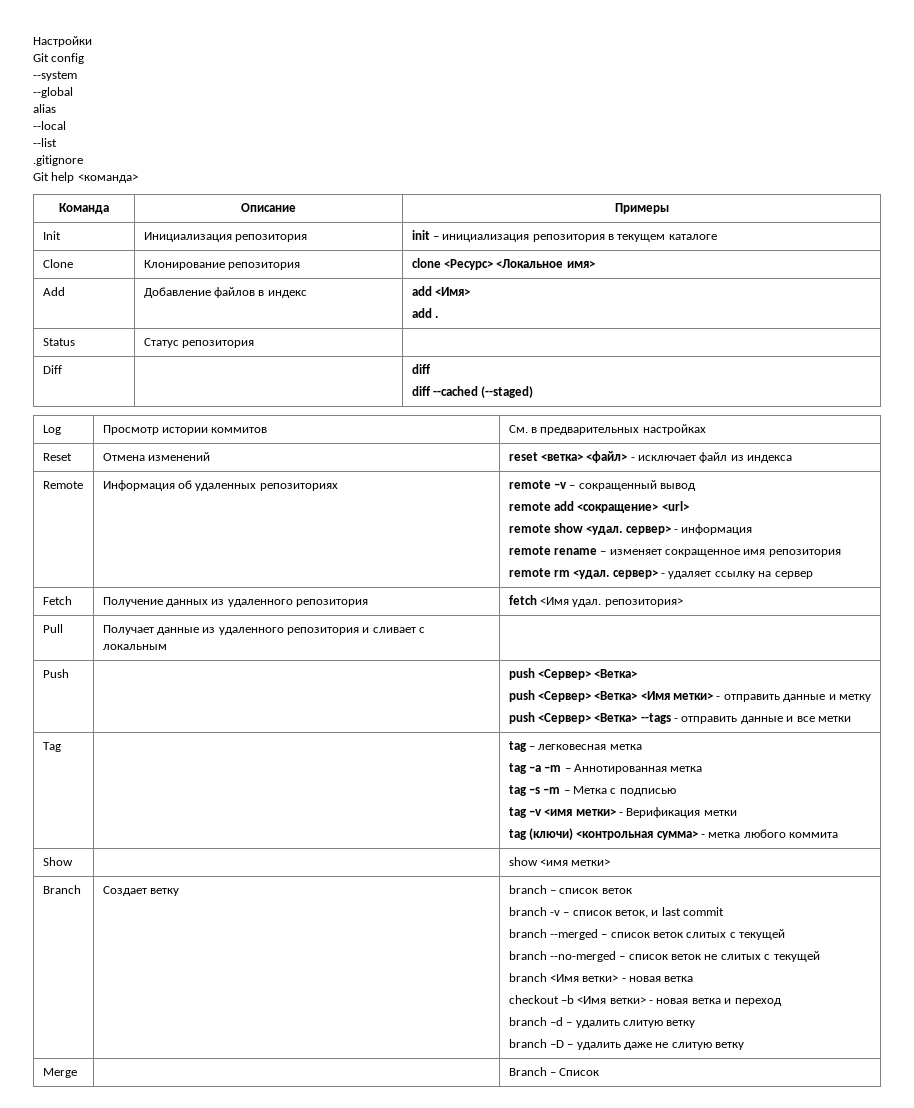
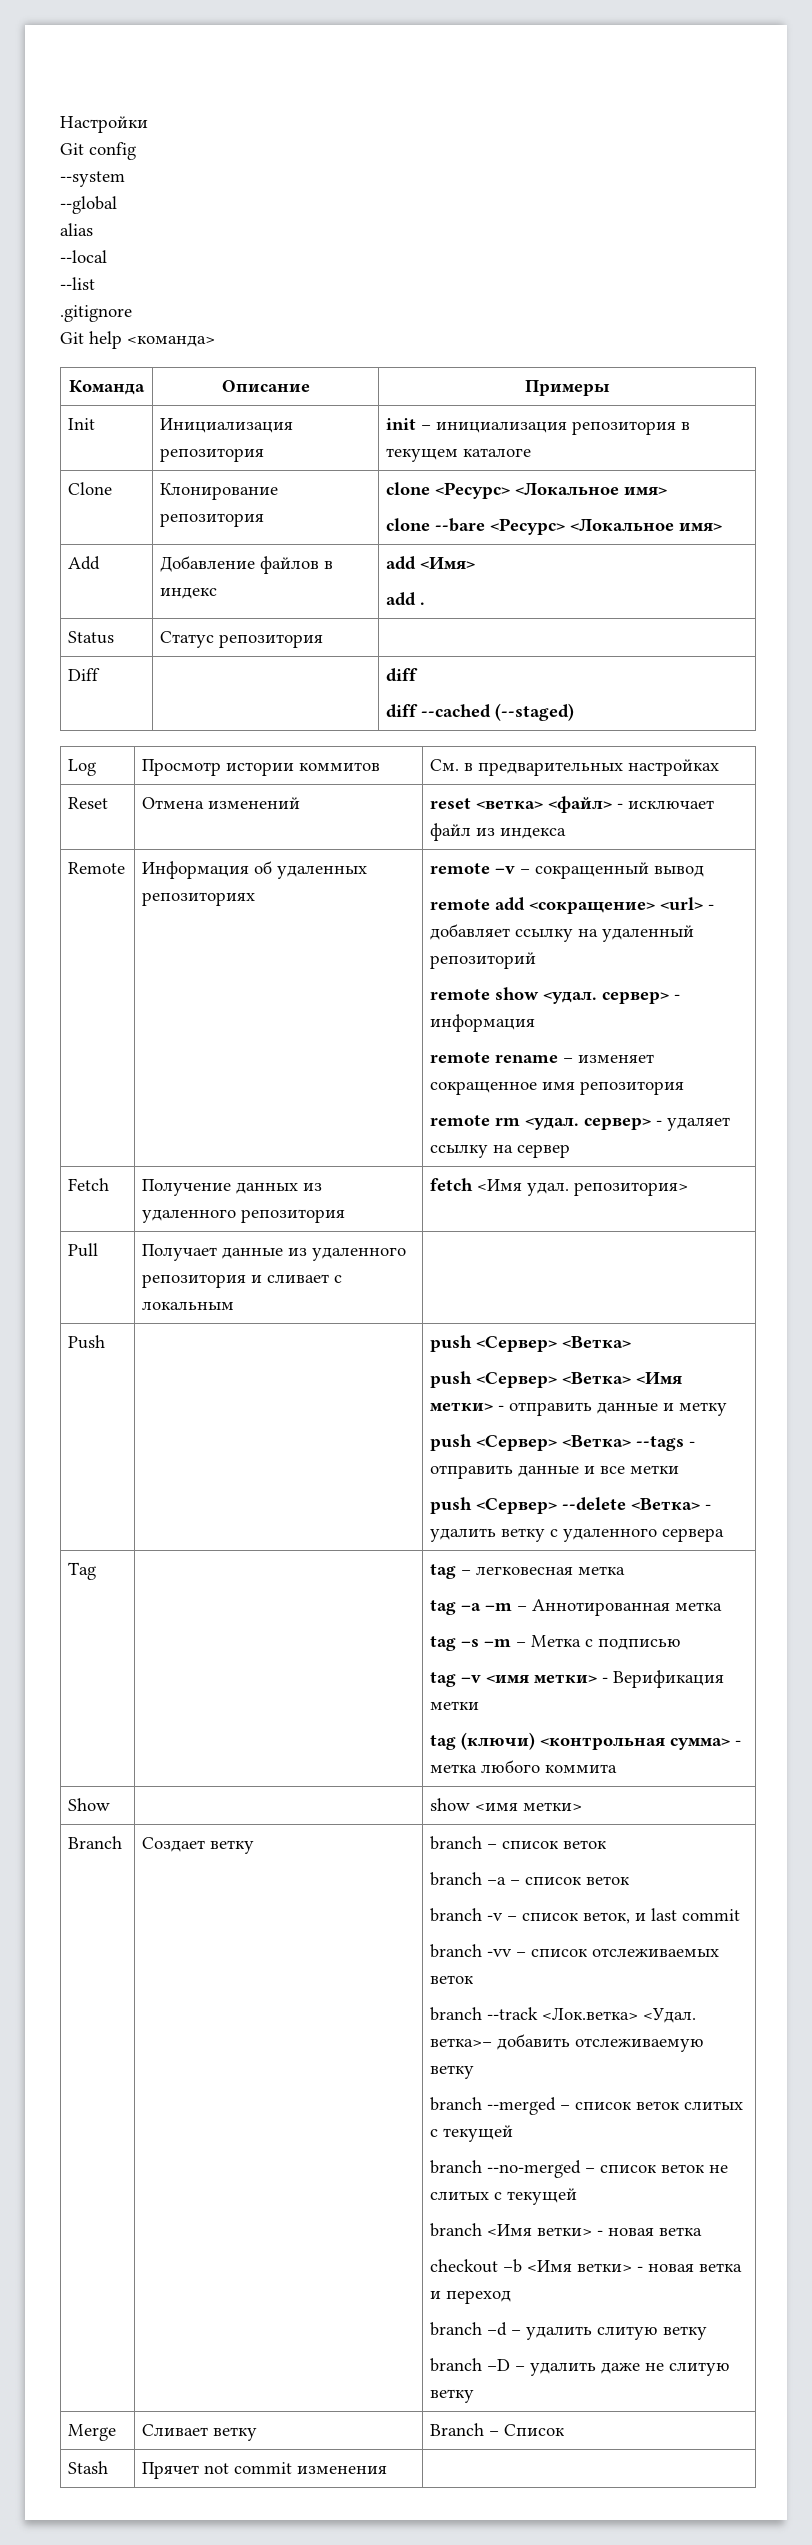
  Clone | Клонирование репозитория | clone <Ресурс> <Локальное имя>
+ clone --bare <Ресурс> <Локальное имя>
- remote add <сокращение> <url>
+ remote add <сокращение> <url> - добавляет ссылку на удаленный репозиторий
  Push | | push <Сервер> <Ветка>
  push <Сервер> <Ветка> <Имя метки> - отправить данные и метку
  push <Сервер> <Ветка> --tags - отправить данные и все метки
+ push <Сервер> --delete <Ветка> - удалить ветку с удаленного сервера
+ branch –a – список веток
+ branch -vv – список отслеживаемых веток
+ branch --track <Лок.ветка> <Удал. ветка>– добавить отслеживаемую ветку
- Merge | | Branch – Список
+ Merge | Сливает ветку | Branch – Список
+ Stash | Прячет not commit изменения |

